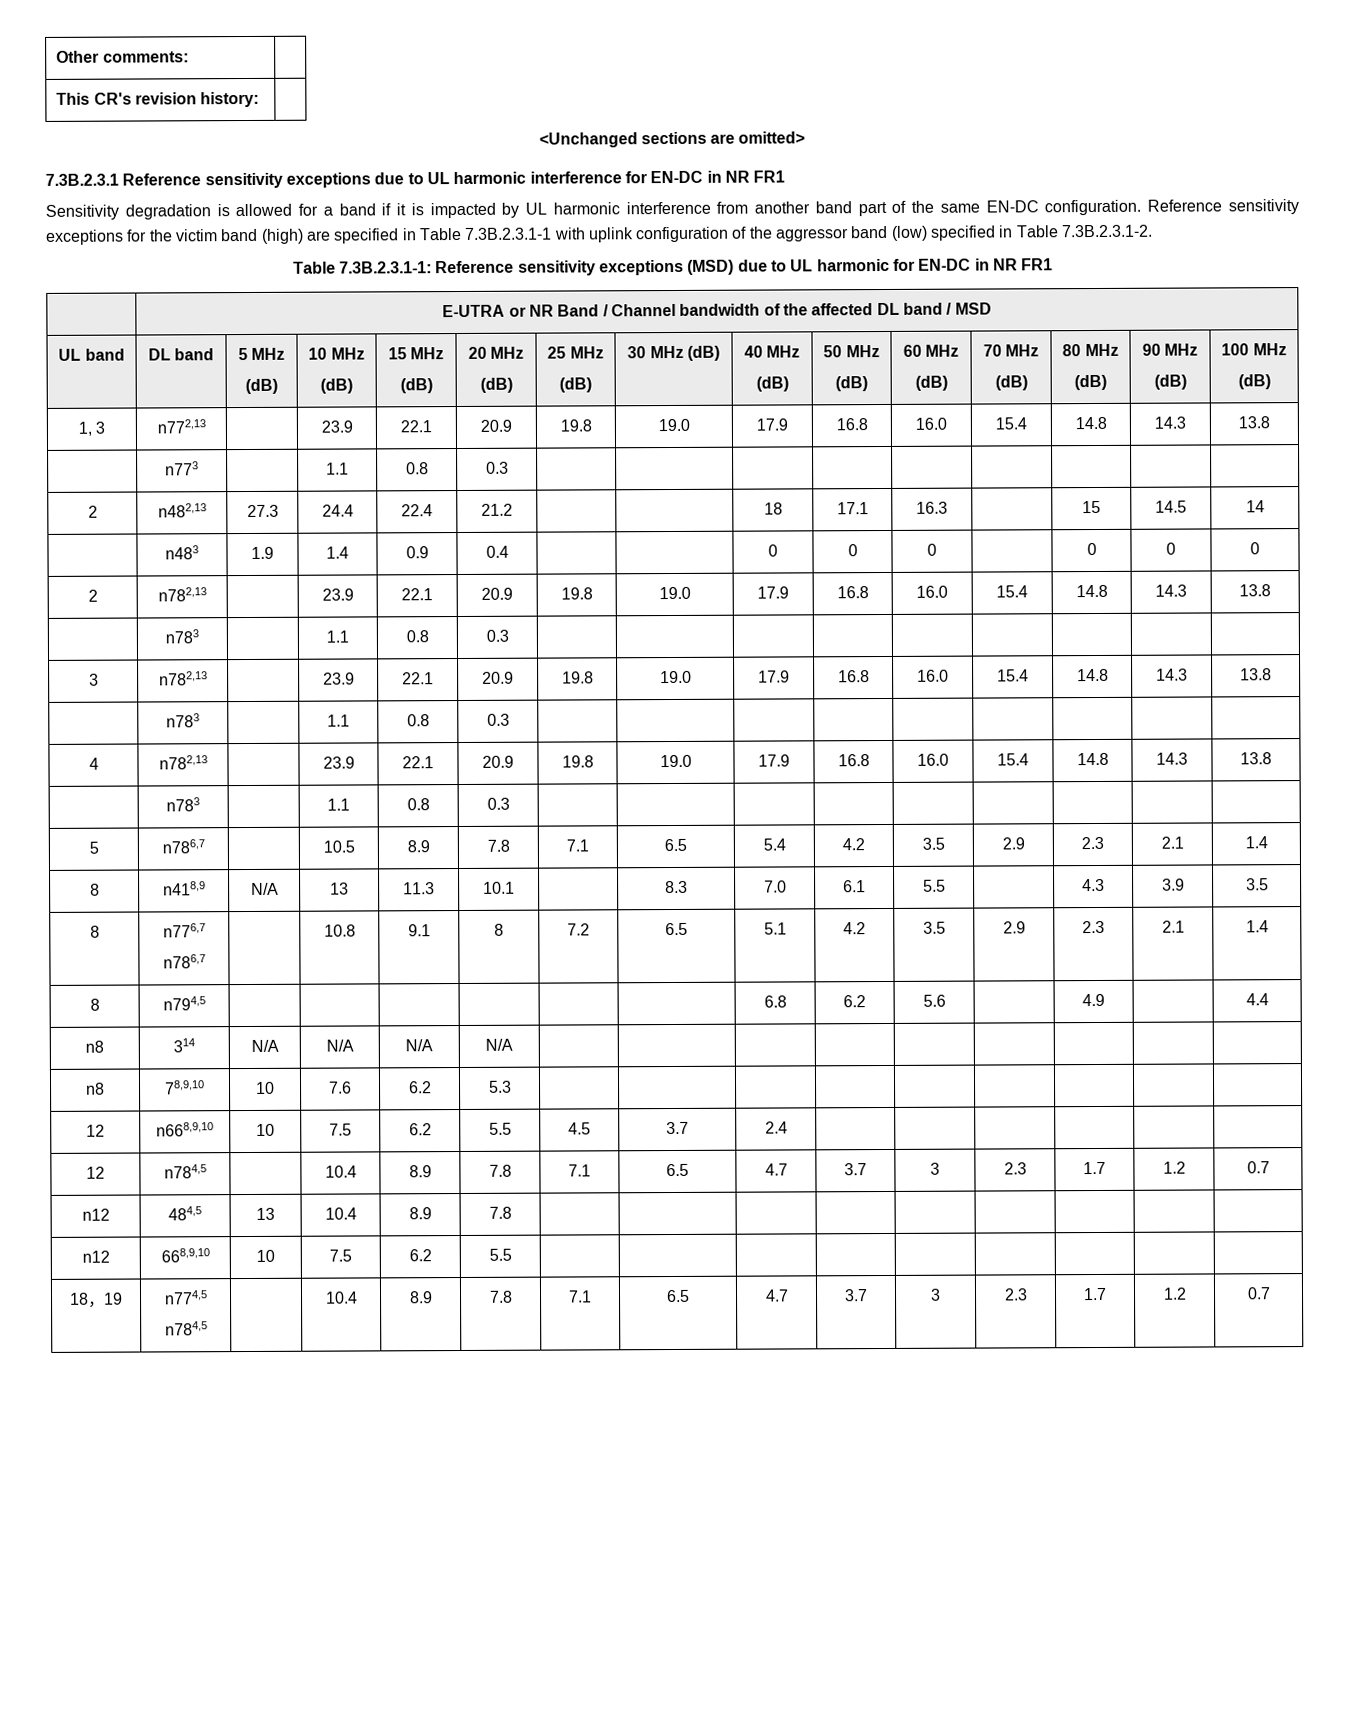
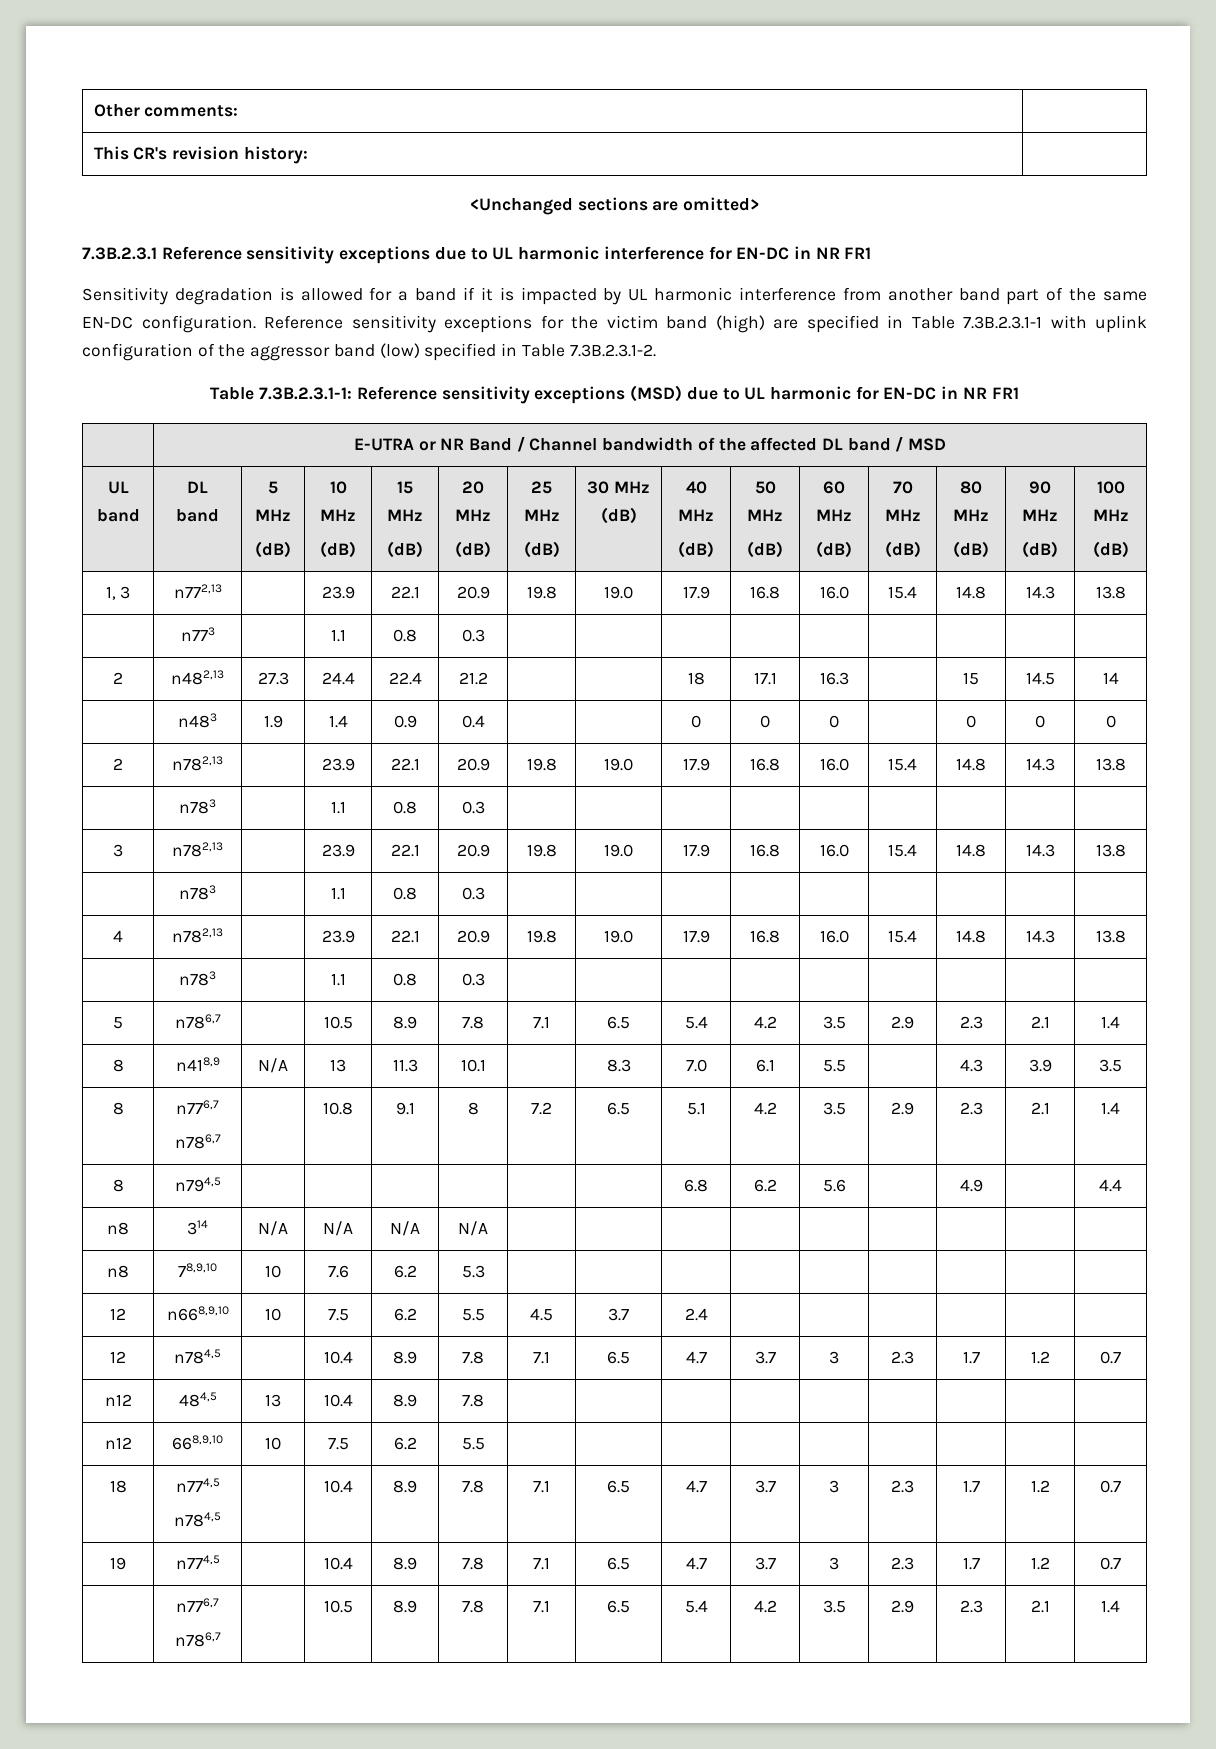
- 18，19 | n774,5
+ 18 | n774,5
+ 19 | n774,5 | | 10.4 | 8.9 | 7.8 | 7.1 | 6.5 | 4.7 | 3.7 | 3 | 2.3 | 1.7 | 1.2 | 0.7
+ | n776,7
+ n786,7 | | 10.5 | 8.9 | 7.8 | 7.1 | 6.5 | 5.4 | 4.2 | 3.5 | 2.9 | 2.3 | 2.1 | 1.4

